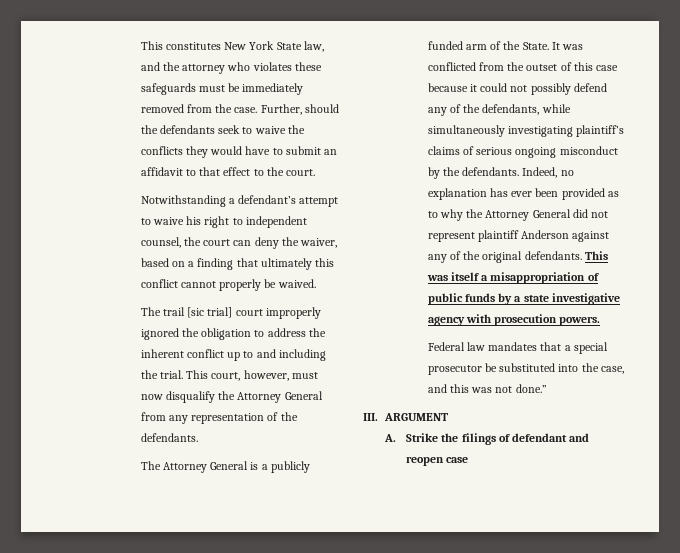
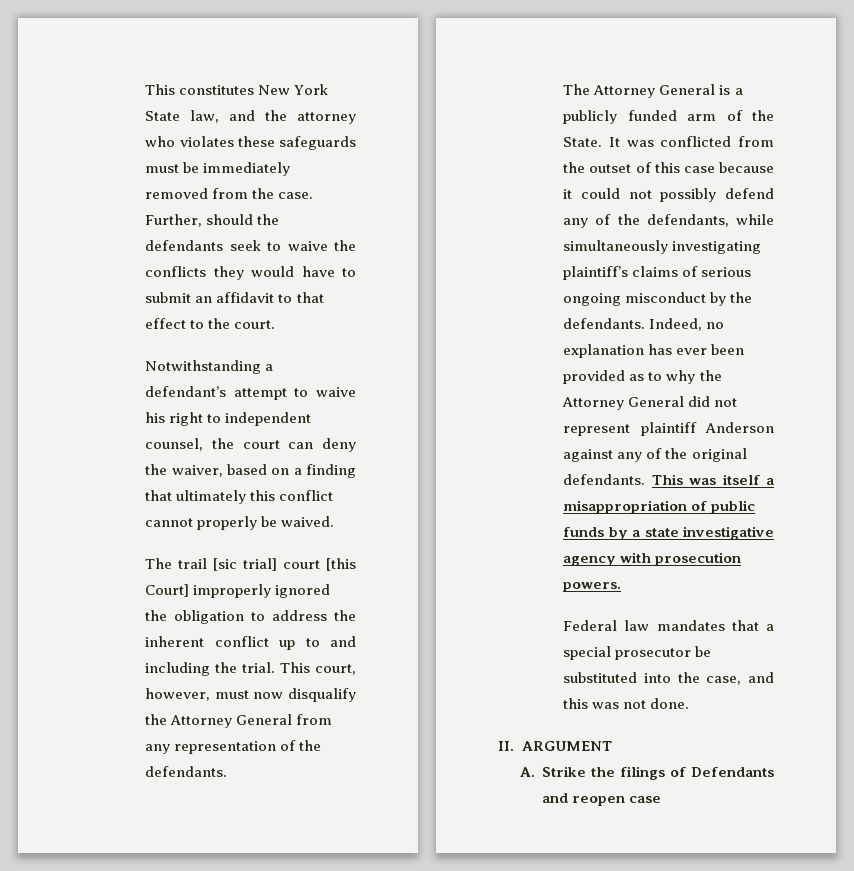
- The trail [sic trial] court improperly ignored the obligation to address the inherent conflict up to and including the trial.
+ The trail [sic trial] court [this Court] improperly ignored the obligation to address the inherent conflict up to and including the trial.
- Federal law mandates that a special prosecutor be substituted into the case, and this was not done.”
- III. ARGUMENT
+ Federal law mandates that a special prosecutor be substituted into the case, and this was not done.
+ II. ARGUMENT
- A. Strike the filings of defendant and reopen case
+ A. Strike the filings of Defendants and reopen case

